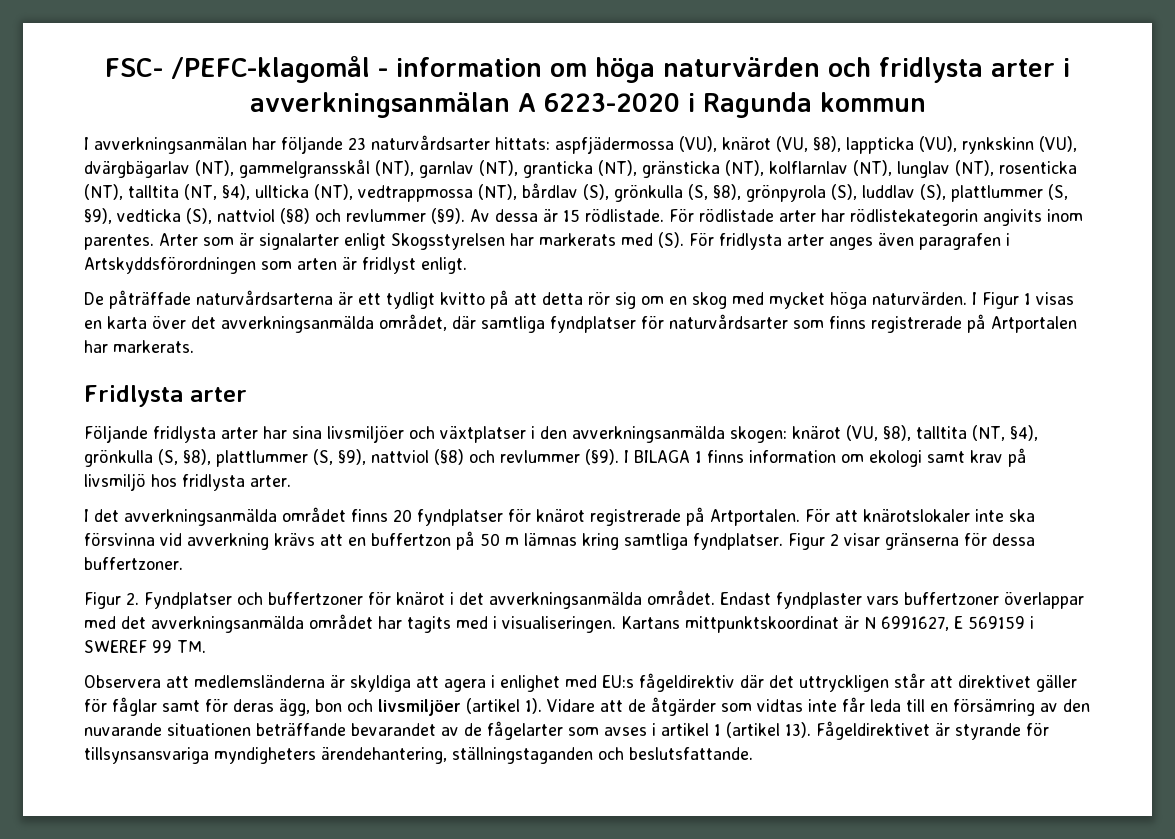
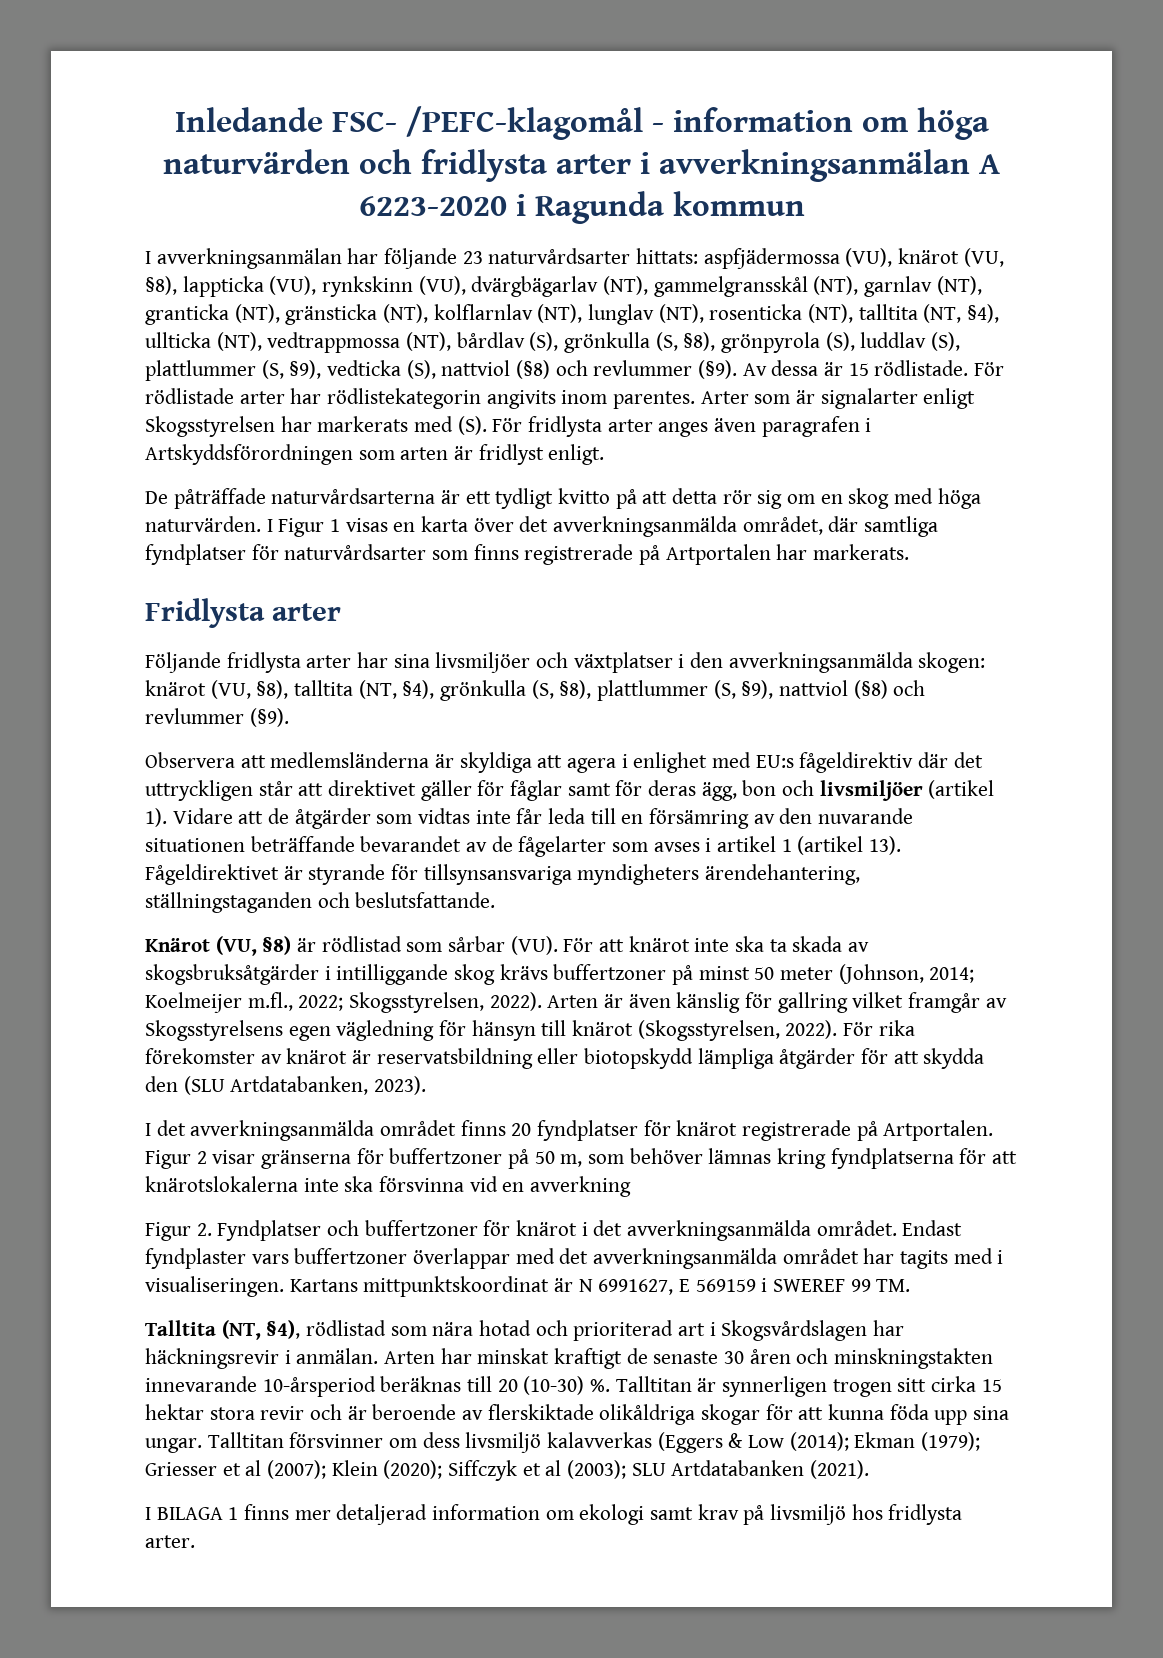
- FSC- /PEFC-klagomål - information om höga naturvärden och fridlysta arter i avverkningsanmälan A 6223-2020 i Ragunda kommun
+ Inledande FSC- /PEFC-klagomål - information om höga naturvärden och fridlysta arter i avverkningsanmälan A 6223-2020 i Ragunda kommun
- De påträffade naturvårdsarterna är ett tydligt kvitto på att detta rör sig om en skog med mycket höga naturvärden.
+ De påträffade naturvårdsarterna är ett tydligt kvitto på att detta rör sig om en skog med höga naturvärden.
- I BILAGA 1 finns information om ekologi samt krav på livsmiljö hos fridlysta arter.
- I det avverkningsanmälda området finns 20 fyndplatser för knärot registrerade på Artportalen. För att knärotslokaler inte ska försvinna vid avverkning krävs att en buffertzon på 50 m lämnas kring samtliga fyndplatser. Figur 2 visar gränserna för dessa buffertzoner.
- Figur 2. Fyndplatser och buffertzoner för knärot i det avverkningsanmälda området. Endast fyndplaster vars buffertzoner överlappar med det avverkningsanmälda området har tagits med i visualiseringen. Kartans mittpunktskoordinat är N 6991627, E 569159 i SWEREF 99 TM.
+ Knärot (VU, §8) är rödlistad som sårbar (VU). För att knärot inte ska ta skada av skogsbruksåtgärder i intilliggande skog krävs buffertzoner på minst 50 meter (Johnson, 2014; Koelmeijer m.fl., 2022; Skogsstyrelsen, 2022). Arten är även känslig för gallring vilket framgår av Skogsstyrelsens egen vägledning för hänsyn till knärot (Skogsstyrelsen, 2022). För rika förekomster av knärot är reservatsbildning eller biotopskydd lämpliga åtgärder för att skydda den (SLU Artdatabanken, 2023).
+ I det avverkningsanmälda området finns 20 fyndplatser för knärot registrerade på Artportalen. Figur 2 visar gränserna för buffertzoner på 50 m, som behöver lämnas kring fyndplatserna för att knärotslokalerna inte ska försvinna vid en avverkning
+ Figur 2. Fyndplatser och buffertzoner för knärot i det avverkningsanmälda området. Endast fyndplaster vars buffertzoner överlappar med det avverkningsanmälda området har tagits med i visualiseringen. Kartans mittpunktskoordinat är N 6991627, E 569159 i SWEREF 99 TM.
+ Talltita (NT, §4), rödlistad som nära hotad och prioriterad art i Skogsvårdslagen har häckningsrevir i anmälan. Arten har minskat kraftigt de senaste 30 åren och minskningstakten innevarande 10-årsperiod beräknas till 20 (10-30) %. Talltitan är synnerligen trogen sitt cirka 15 hektar stora revir och är beroende av flerskiktade olikåldriga skogar för att kunna föda upp sina ungar. Talltitan försvinner om dess livsmiljö kalavverkas (Eggers & Low (2014); Ekman (1979); Griesser et al (2007); Klein (2020); Siffczyk et al (2003); SLU Artdatabanken (2021).
+ I BILAGA 1 finns mer detaljerad information om ekologi samt krav på livsmiljö hos fridlysta arter.

